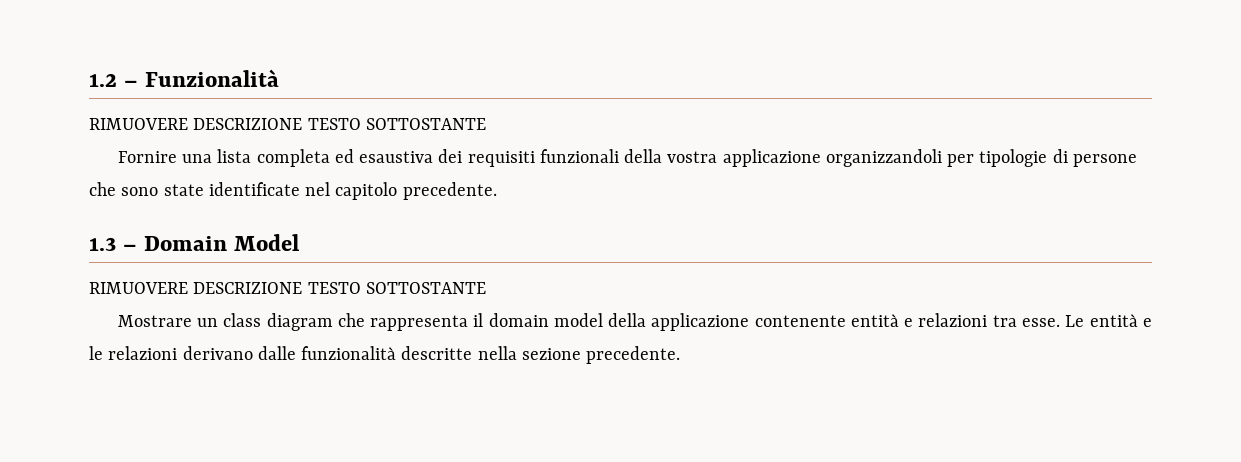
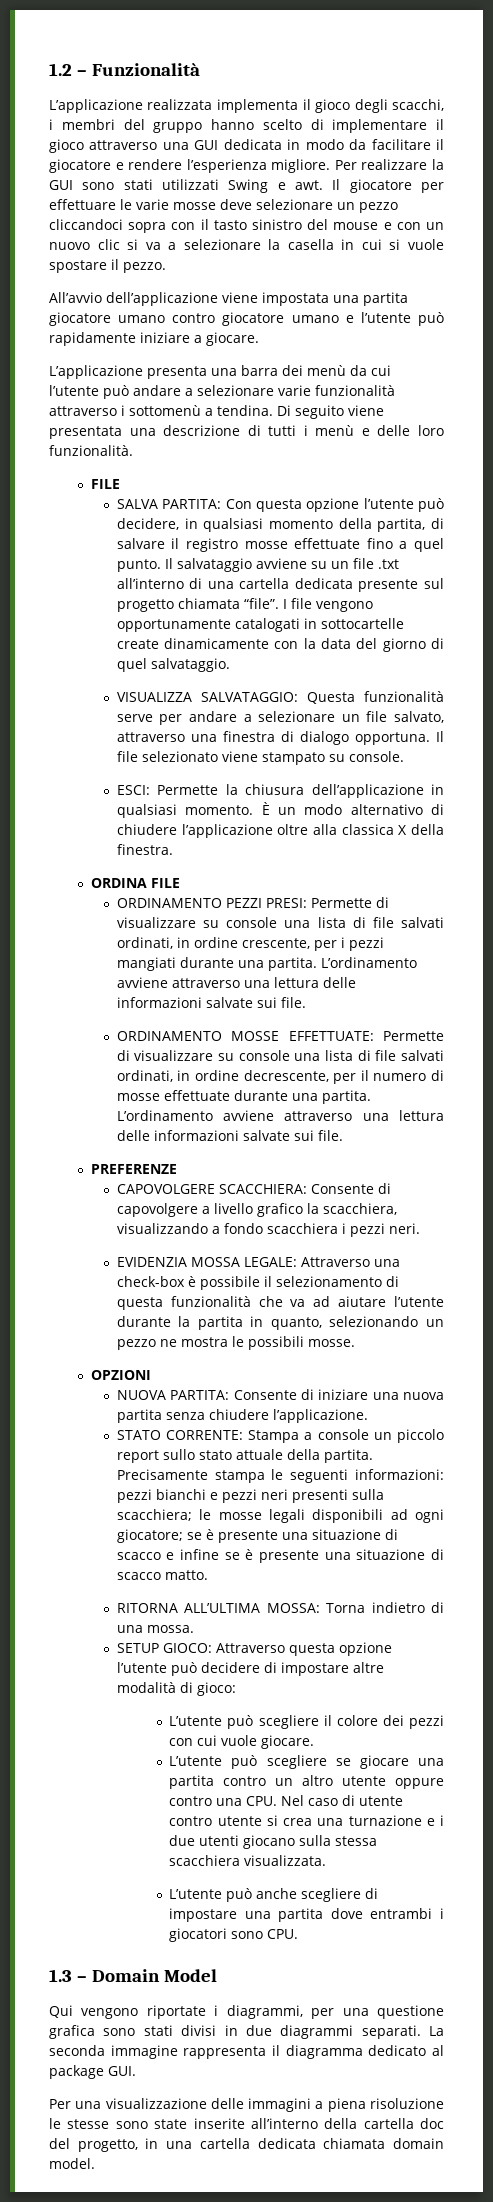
  1.2 – Funzionalità
- RIMUOVERE DESCRIZIONE TESTO SOTTOSTANTE
- Fornire una lista completa ed esaustiva dei requisiti funzionali della vostra applicazione organizzandoli per tipologie di persone che sono state identificate nel capitolo precedente.
+ L’applicazione realizzata implementa il gioco degli scacchi, i membri del gruppo hanno scelto di implementare il gioco attraverso una GUI dedicata in modo da facilitare il giocatore e rendere l’esperienza migliore. Per realizzare la GUI sono stati utilizzati Swing e awt. Il giocatore per effettuare le varie mosse deve selezionare un pezzo cliccandoci sopra con il tasto sinistro del mouse e con un nuovo clic si va a selezionare la casella in cui si vuole spostare il pezzo.
+ All’avvio dell’applicazione viene impostata una partita giocatore umano contro giocatore umano e l’utente può rapidamente iniziare a giocare.
+ L’applicazione presenta una barra dei menù da cui l’utente può andare a selezionare varie funzionalità attraverso i sottomenù a tendina. Di seguito viene presentata una descrizione di tutti i menù e delle loro funzionalità.
+ FILE
+ SALVA PARTITA: Con questa opzione l’utente può decidere, in qualsiasi momento della partita, di salvare il registro mosse effettuate fino a quel punto. Il salvataggio avviene su un file .txt all’interno di una cartella dedicata presente sul progetto chiamata “file”. I file vengono opportunamente catalogati in sottocartelle create dinamicamente con la data del giorno di quel salvataggio.
+ VISUALIZZA SALVATAGGIO: Questa funzionalità serve per andare a selezionare un file salvato, attraverso una finestra di dialogo opportuna. Il file selezionato viene stampato su console.
+ ESCI: Permette la chiusura dell’applicazione in qualsiasi momento. È un modo alternativo di chiudere l’applicazione oltre alla classica X della finestra.
+ ORDINA FILE
+ ORDINAMENTO PEZZI PRESI: Permette di visualizzare su console una lista di file salvati ordinati, in ordine crescente, per i pezzi mangiati durante una partita. L’ordinamento avviene attraverso una lettura delle informazioni salvate sui file.
+ ORDINAMENTO MOSSE EFFETTUATE: Permette di visualizzare su console una lista di file salvati ordinati, in ordine decrescente, per il numero di mosse effettuate durante una partita. L’ordinamento avviene attraverso una lettura delle informazioni salvate sui file.
+ PREFERENZE
+ CAPOVOLGERE SCACCHIERA: Consente di capovolgere a livello grafico la scacchiera, visualizzando a fondo scacchiera i pezzi neri.
+ EVIDENZIA MOSSA LEGALE: Attraverso una check-box è possibile il selezionamento di questa funzionalità che va ad aiutare l’utente durante la partita in quanto, selezionando un pezzo ne mostra le possibili mosse.
+ OPZIONI
+ NUOVA PARTITA: Consente di iniziare una nuova partita senza chiudere l’applicazione.
+ STATO CORRENTE: Stampa a console un piccolo report sullo stato attuale della partita. Precisamente stampa le seguenti informazioni: pezzi bianchi e pezzi neri presenti sulla scacchiera; le mosse legali disponibili ad ogni giocatore; se è presente una situazione di scacco e infine se è presente una situazione di scacco matto.
+ RITORNA ALL’ULTIMA MOSSA: Torna indietro di una mossa.
+ SETUP GIOCO: Attraverso questa opzione l’utente può decidere di impostare altre modalità di gioco:
+ L’utente può scegliere il colore dei pezzi con cui vuole giocare.
+ L’utente può scegliere se giocare una partita contro un altro utente oppure contro una CPU. Nel caso di utente contro utente si crea una turnazione e i due utenti giocano sulla stessa scacchiera visualizzata.
+ L’utente può anche scegliere di impostare una partita dove entrambi i giocatori sono CPU.
  1.3 – Domain Model
- RIMUOVERE DESCRIZIONE TESTO SOTTOSTANTE
- Mostrare un class diagram che rappresenta il domain model della applicazione contenente entità e relazioni tra esse. Le entità e le relazioni derivano dalle funzionalità descritte nella sezione precedente.
+ Qui vengono riportate i diagrammi, per una questione grafica sono stati divisi in due diagrammi separati. La seconda immagine rappresenta il diagramma dedicato al package GUI.
+ Per una visualizzazione delle immagini a piena risoluzione le stesse sono state inserite all’interno della cartella doc del progetto, in una cartella dedicata chiamata domain model.

